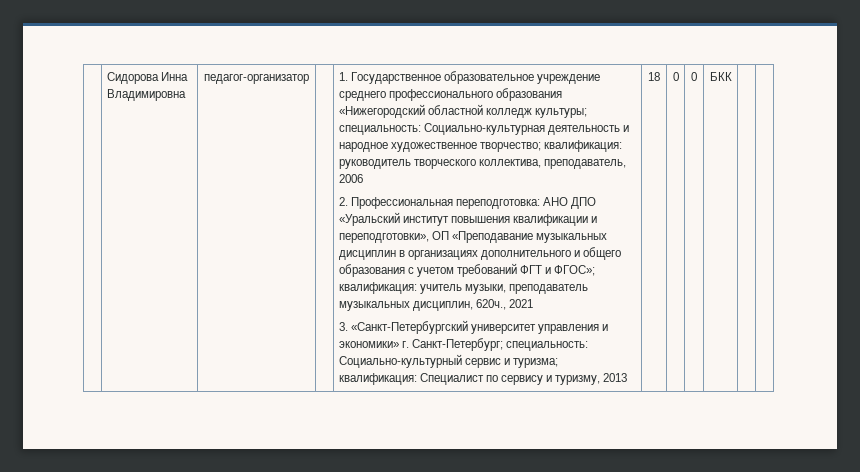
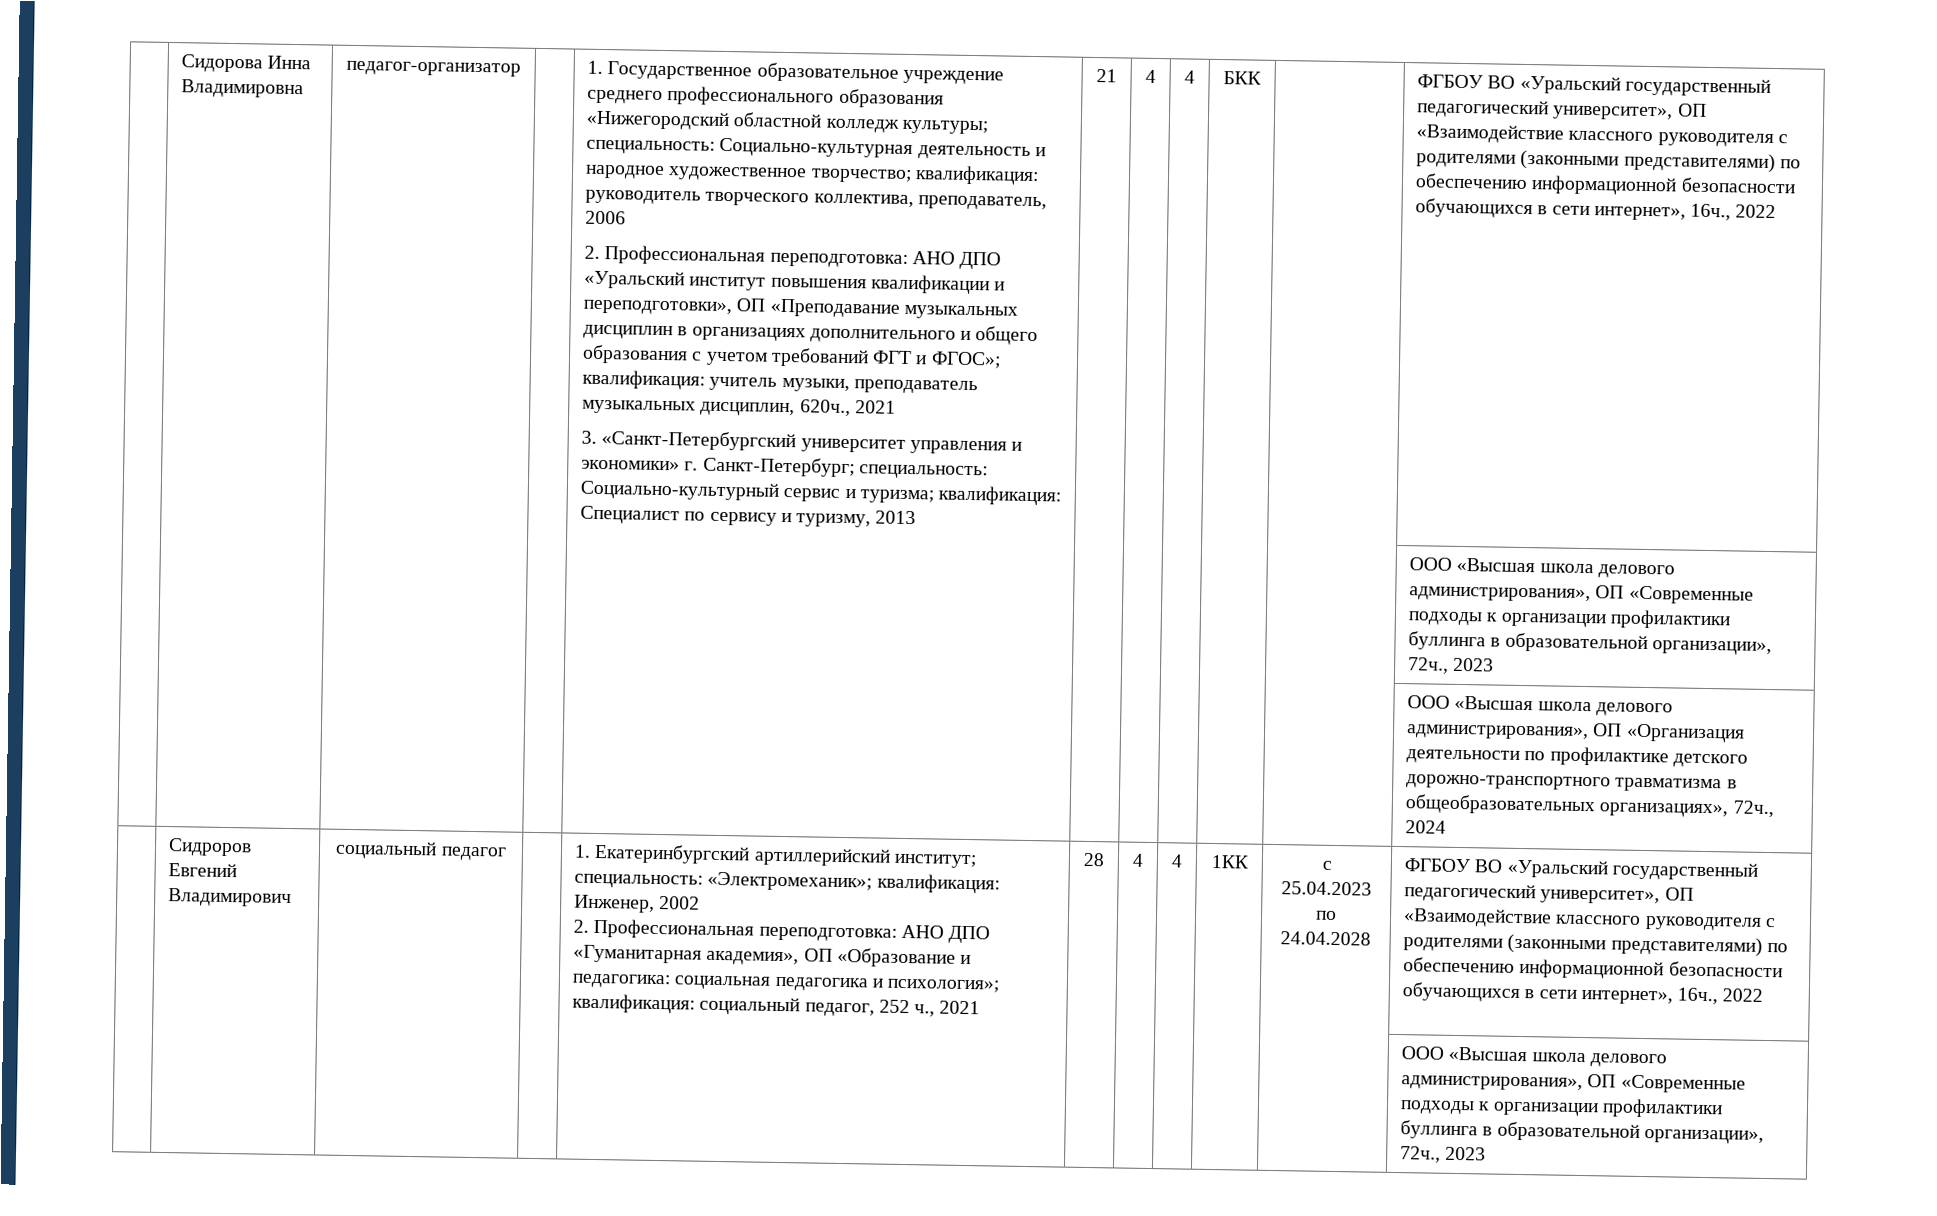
- 18 | 0 | 0 | БКК
+ 21 | 4 | 4 | БКК | | ФГБОУ ВО «Уральский государственный педагогический университет», ОП «Взаимодействие классного руководителя с родителями (законными представителями) по обеспечению информационной безопасности обучающихся в сети интернет», 16ч., 2022
+ | | | | | | | | | | ООО «Высшая школа делового администрирования», ОП «Современные подходы к организации профилактики буллинга в образовательной организации», 72ч., 2023
+ | | | | | | | | | | ООО «Высшая школа делового администрирования», ОП «Организация деятельности по профилактике детского дорожно-транспортного травматизма в общеобразовательных организациях», 72ч., 2024
+ | Сидроров Евгений Владимирович | социальный педагог | | 1. Екатеринбургский артиллерийский институт; специальность: «Электромеханик»; квалификация: Инженер, 2002
+ 2. Профессиональная переподготовка: АНО ДПО «Гуманитарная академия», ОП «Образование и педагогика: социальная педагогика и психология»; квалификация: социальный педагог, 252 ч., 2021 | 28 | 4 | 4 | 1КК | с 25.04.2023 по 24.04.2028 | ФГБОУ ВО «Уральский государственный педагогический университет», ОП «Взаимодействие классного руководителя с родителями (законными представителями) по обеспечению информационной безопасности обучающихся в сети интернет», 16ч., 2022
+ | | | | | | | | | | ООО «Высшая школа делового администрирования», ОП «Современные подходы к организации профилактики буллинга в образовательной организации», 72ч., 2023

